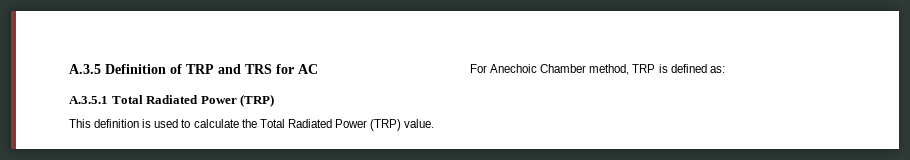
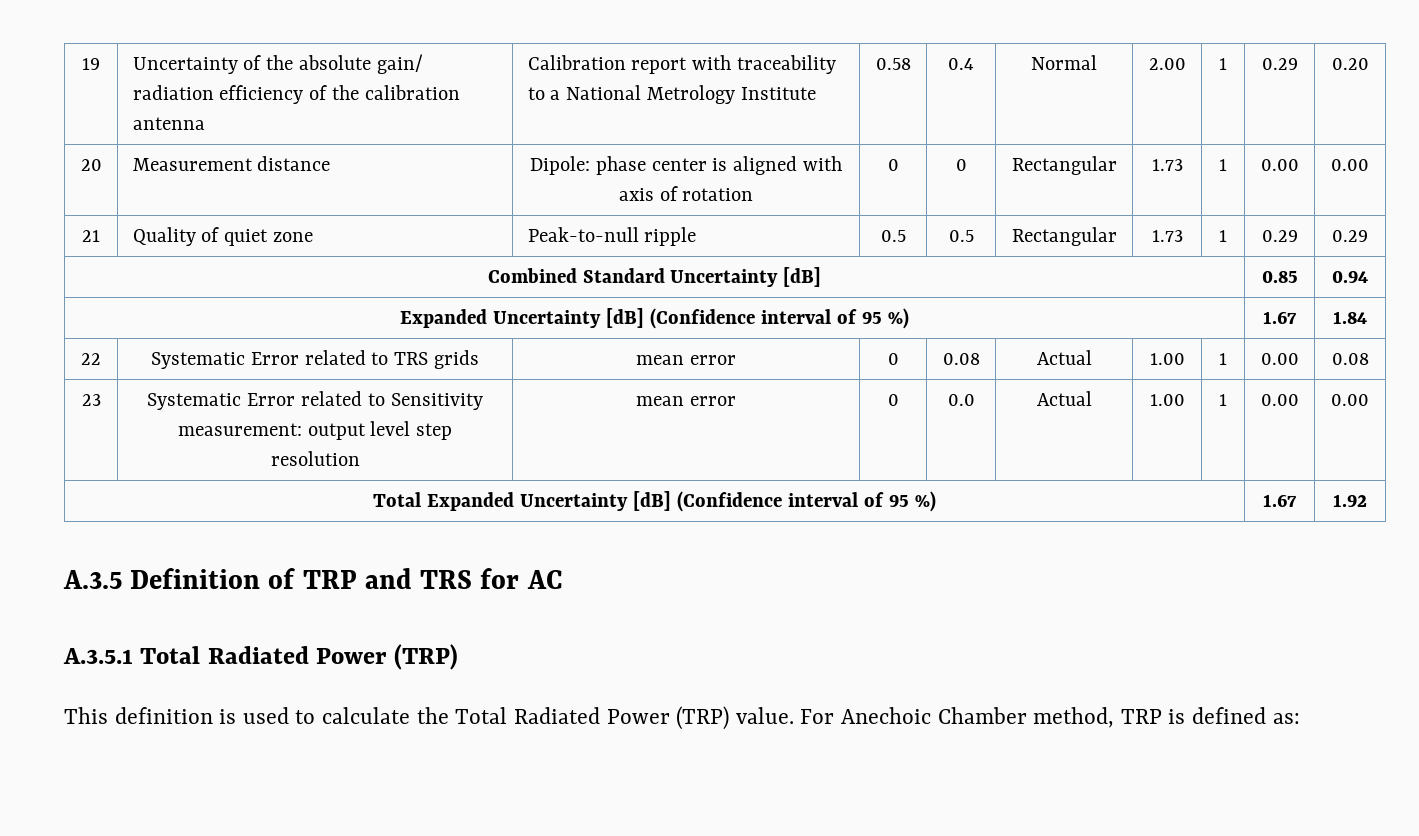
+ 19 | Uncertainty of the absolute gain/ radiation efficiency of the calibration antenna | Calibration report with traceability to a National Metrology Institute | 0.58 | 0.4 | Normal | 2.00 | 1 | 0.29 | 0.20
+ 20 | Measurement distance | Dipole: phase center is aligned with axis of rotation | 0 | 0 | Rectangular | 1.73 | 1 | 0.00 | 0.00
+ 21 | Quality of quiet zone | Peak-to-null ripple | 0.5 | 0.5 | Rectangular | 1.73 | 1 | 0.29 | 0.29
+ Combined Standard Uncertainty [dB] | 0.85 | 0.94
+ Expanded Uncertainty [dB] (Confidence interval of 95 %) | 1.67 | 1.84
+ 22 | Systematic Error related to TRS grids | mean error | 0 | 0.08 | Actual | 1.00 | 1 | 0.00 | 0.08
+ 23 | Systematic Error related to Sensitivity measurement: output level step resolution | mean error | 0 | 0.0 | Actual | 1.00 | 1 | 0.00 | 0.00
+ Total Expanded Uncertainty [dB] (Confidence interval of 95 %) | 1.67 | 1.92

